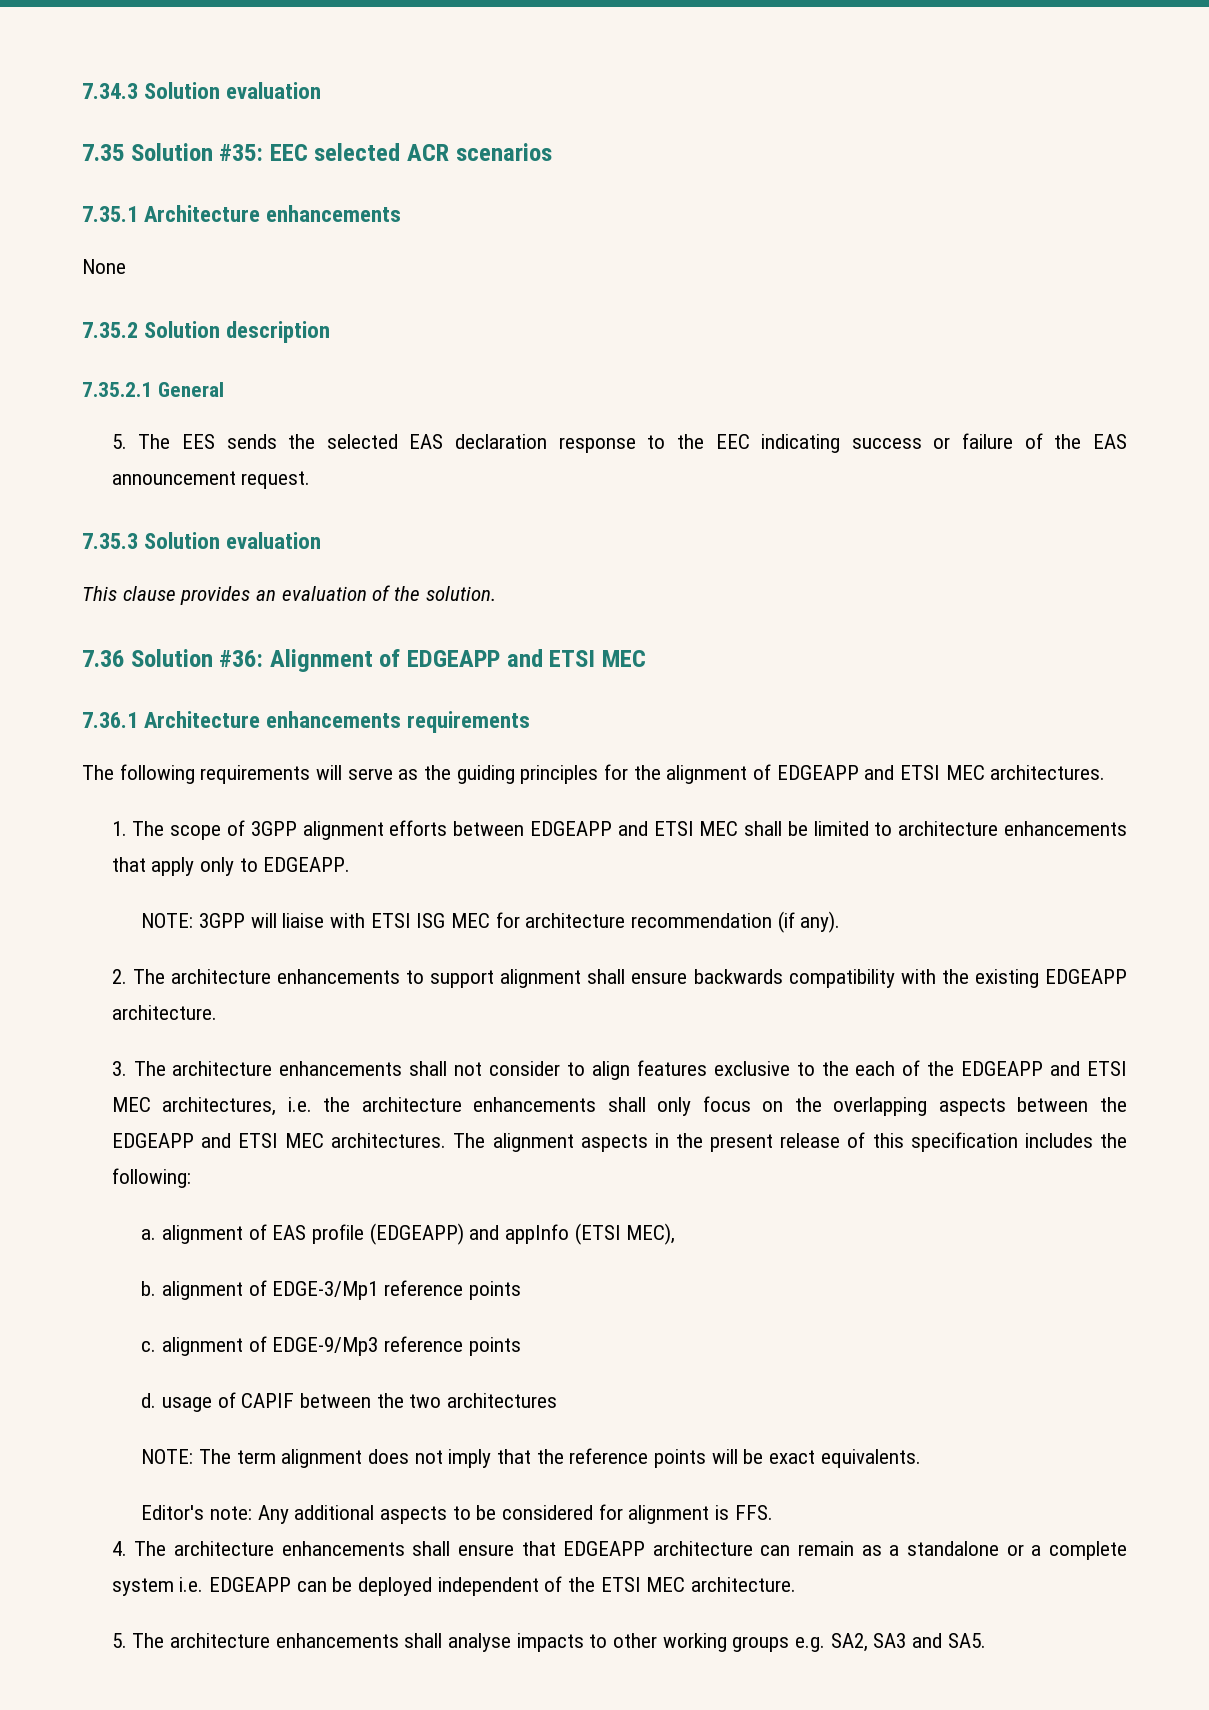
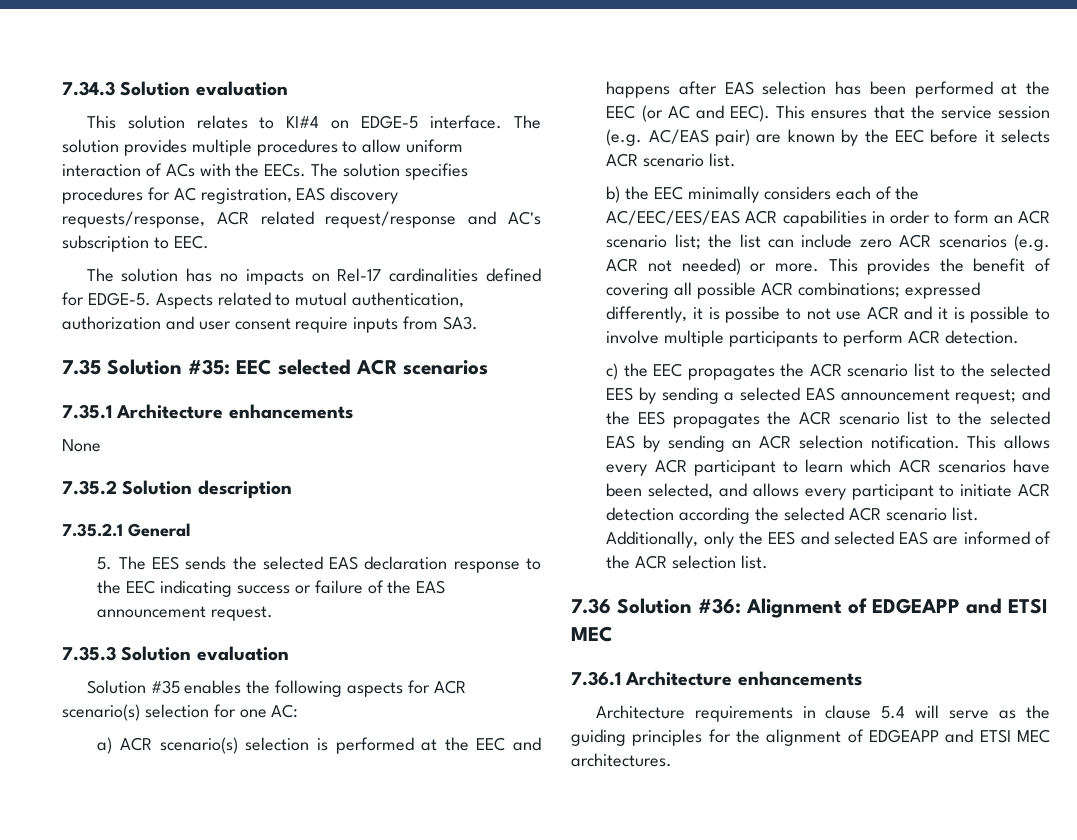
+ This solution relates to KI#4 on EDGE-5 interface. The solution provides multiple procedures to allow uniform interaction of ACs with the EECs. The solution specifies procedures for AC registration, EAS discovery requests/response, ACR related request/response and AC's subscription to EEC.
+ The solution has no impacts on Rel-17 cardinalities defined for EDGE-5. Aspects related to mutual authentication, authorization and user consent require inputs from SA3.
- This clause provides an evaluation of the solution.
+ Solution #35 enables the following aspects for ACR scenario(s) selection for one AC:
+ a) ACR scenario(s) selection is performed at the EEC and happens after EAS selection has been performed at the EEC (or AC and EEC). This ensures that the service session (e.g. AC/EAS pair) are known by the EEC before it selects ACR scenario list.
+ b) the EEC minimally considers each of the AC/EEC/EES/EAS ACR capabilities in order to form an ACR scenario list; the list can include zero ACR scenarios (e.g. ACR not needed) or more. This provides the benefit of covering all possible ACR combinations; expressed differently, it is possibe to not use ACR and it is possible to involve multiple participants to perform ACR detection.
+ c) the EEC propagates the ACR scenario list to the selected EES by sending a selected EAS announcement request; and the EES propagates the ACR scenario list to the selected EAS by sending an ACR selection notification. This allows every ACR participant to learn which ACR scenarios have been selected, and allows every participant to initiate ACR detection according the selected ACR scenario list. Additionally, only the EES and selected EAS are informed of the ACR selection list.
- 7.36.1 Architecture enhancements requirements
- The following requirements will serve as the guiding principles for the alignment of EDGEAPP and ETSI MEC architectures.
+ 7.36.1 Architecture enhancements
+ Architecture requirements in clause 5.4 will serve as the guiding principles for the alignment of EDGEAPP and ETSI MEC architectures.
- 1. The scope of 3GPP alignment efforts between EDGEAPP and ETSI MEC shall be limited to architecture enhancements that apply only to EDGEAPP.
- NOTE: 3GPP will liaise with ETSI ISG MEC for architecture recommendation (if any).
- 2. The architecture enhancements to support alignment shall ensure backwards compatibility with the existing EDGEAPP architecture.
- 3. The architecture enhancements shall not consider to align features exclusive to the each of the EDGEAPP and ETSI MEC architectures, i.e. the architecture enhancements shall only focus on the overlapping aspects between the EDGEAPP and ETSI MEC architectures. The alignment aspects in the present release of this specification includes the following:
- a. alignment of EAS profile (EDGEAPP) and appInfo (ETSI MEC),
- b. alignment of EDGE-3/Mp1 reference points
- c. alignment of EDGE-9/Mp3 reference points
- d. usage of CAPIF between the two architectures
- NOTE: The term alignment does not imply that the reference points will be exact equivalents.
- Editor's note: Any additional aspects to be considered for alignment is FFS.
- 4. The architecture enhancements shall ensure that EDGEAPP architecture can remain as a standalone or a complete system i.e. EDGEAPP can be deployed independent of the ETSI MEC architecture.
- 5. The architecture enhancements shall analyse impacts to other working groups e.g. SA2, SA3 and SA5.

